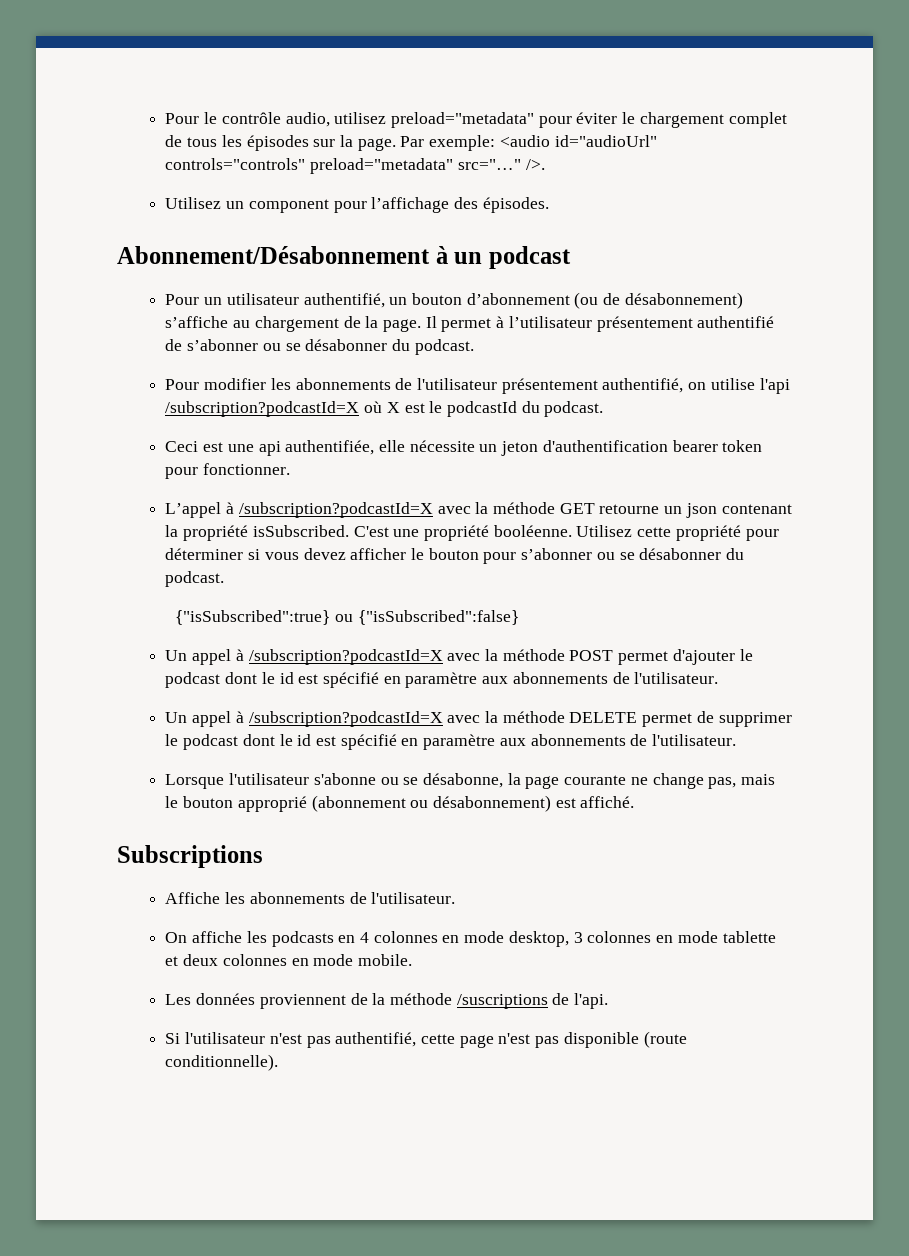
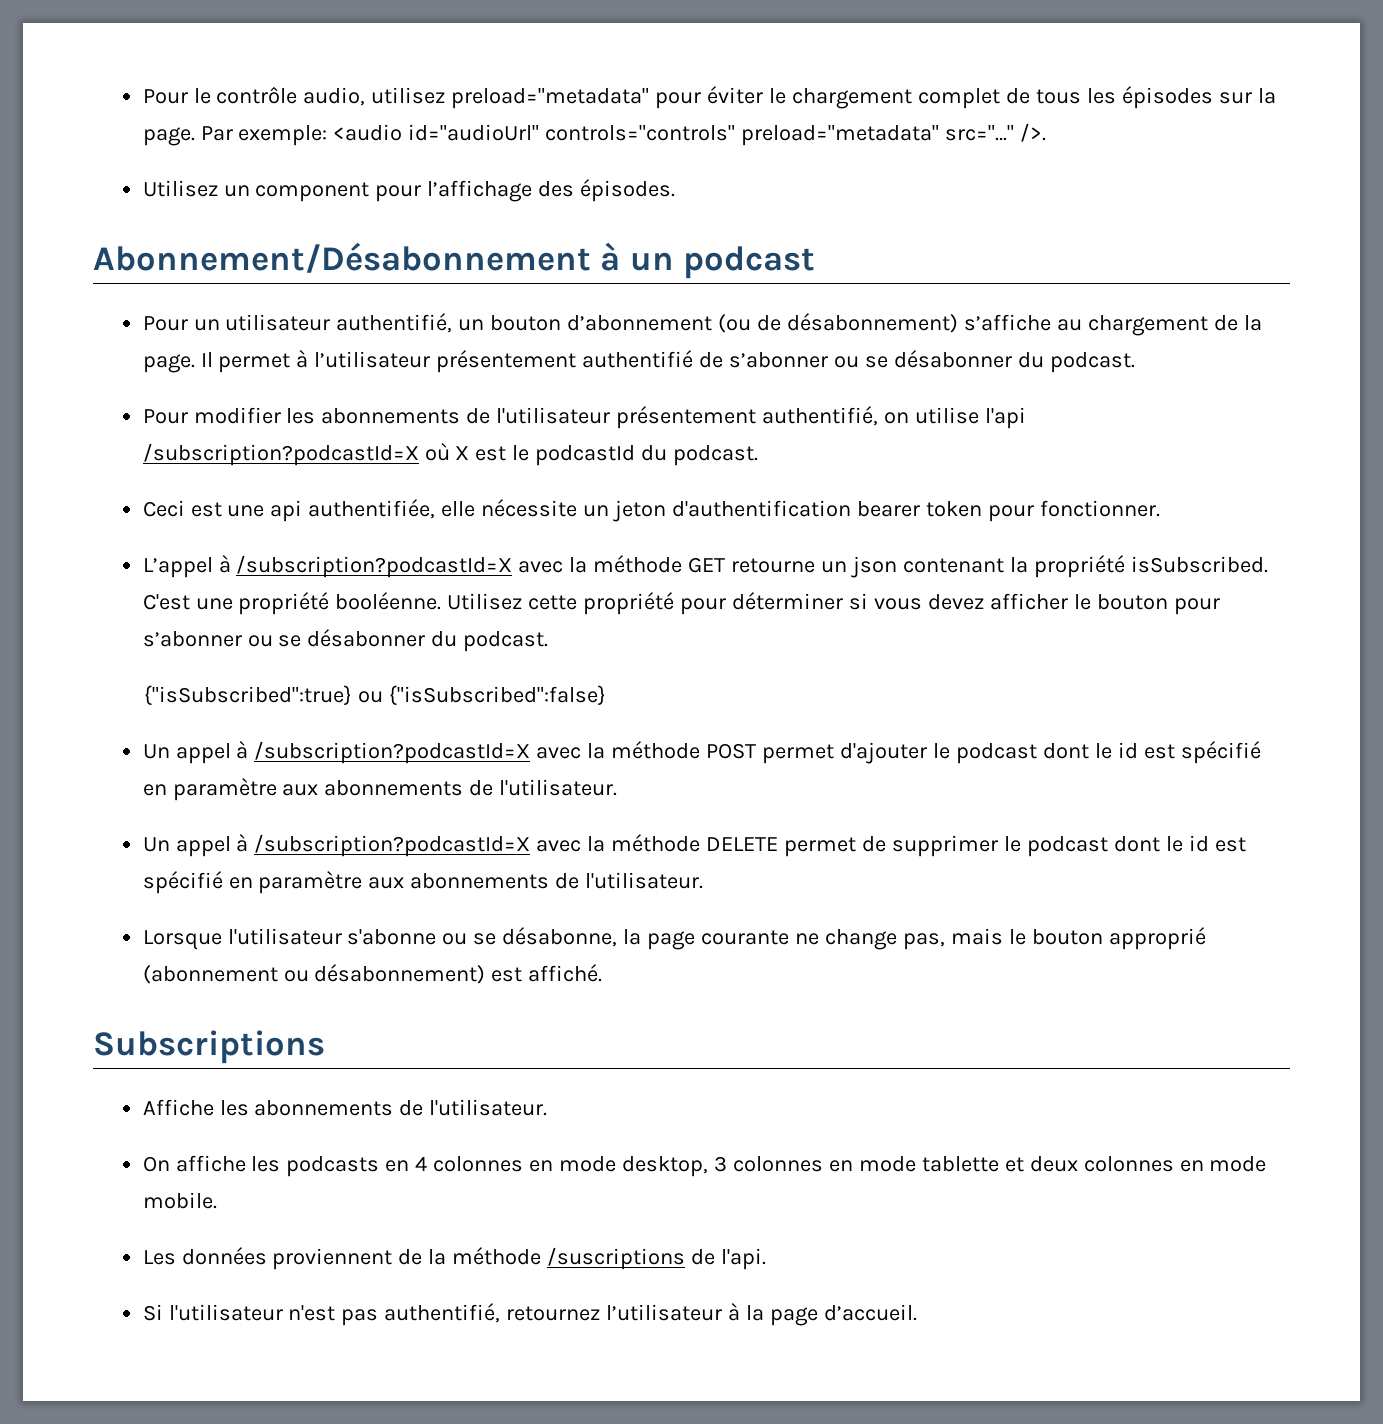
- Si l'utilisateur n'est pas authentifié, cette page n'est pas disponible (route conditionnelle).
+ Si l'utilisateur n'est pas authentifié, retournez l’utilisateur à la page d’accueil.

